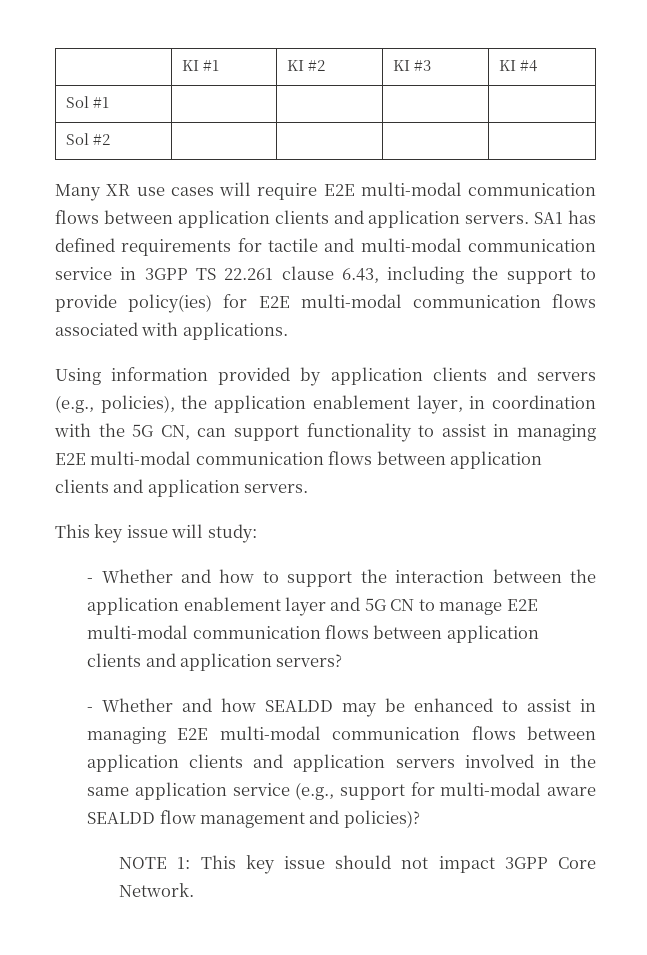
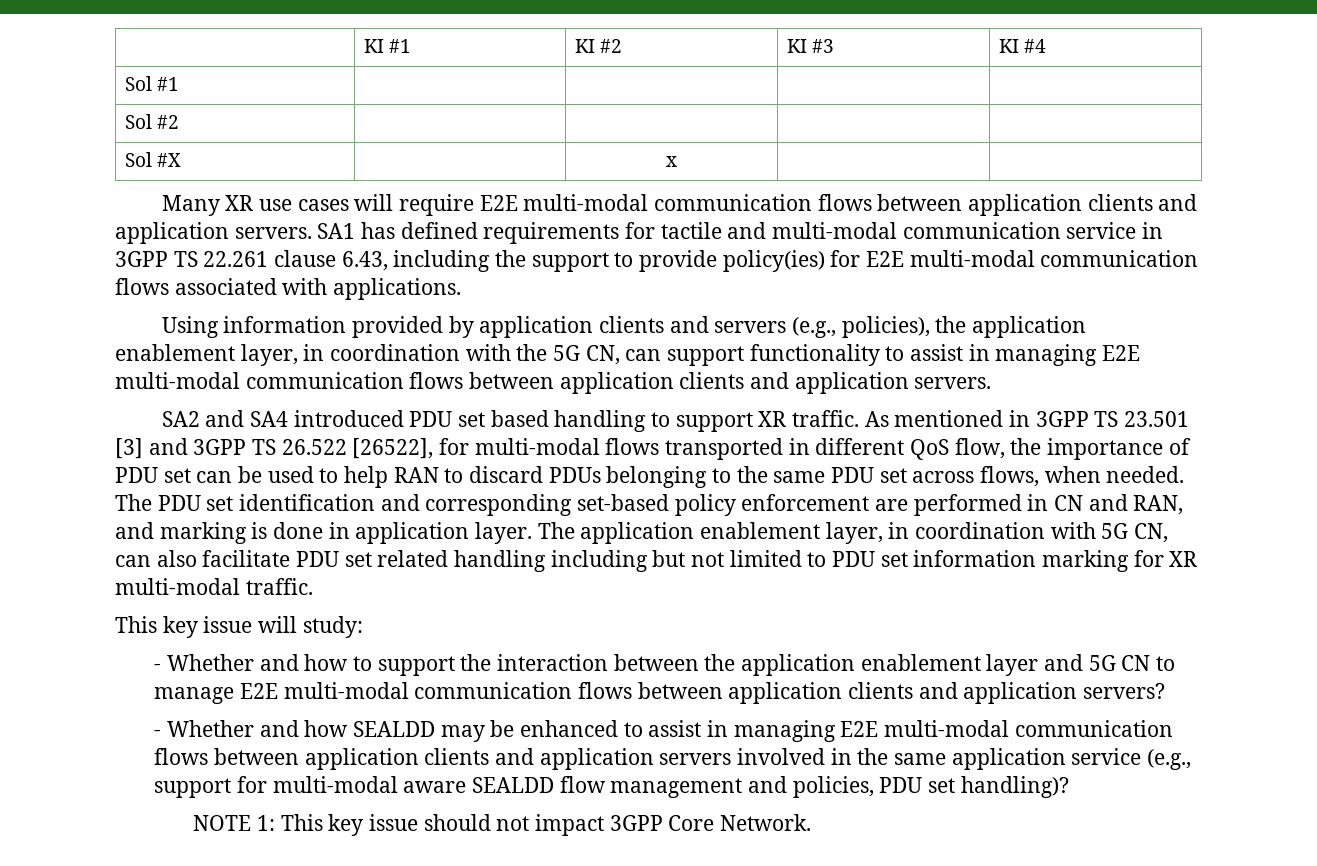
+ Sol #X | | x | |
+ SA2 and SA4 introduced PDU set based handling to support XR traffic. As mentioned in 3GPP TS 23.501 [3] and 3GPP TS 26.522 [26522], for multi-modal flows transported in different QoS flow, the importance of PDU set can be used to help RAN to discard PDUs belonging to the same PDU set across flows, when needed. The PDU set identification and corresponding set-based policy enforcement are performed in CN and RAN, and marking is done in application layer. The application enablement layer, in coordination with 5G CN, can also facilitate PDU set related handling including but not limited to PDU set information marking for XR multi-modal traffic.
- - Whether and how SEALDD may be enhanced to assist in managing E2E multi-modal communication flows between application clients and application servers involved in the same application service (e.g., support for multi-modal aware SEALDD flow management and policies)?
+ - Whether and how SEALDD may be enhanced to assist in managing E2E multi-modal communication flows between application clients and application servers involved in the same application service (e.g., support for multi-modal aware SEALDD flow management and policies, PDU set handling)?

